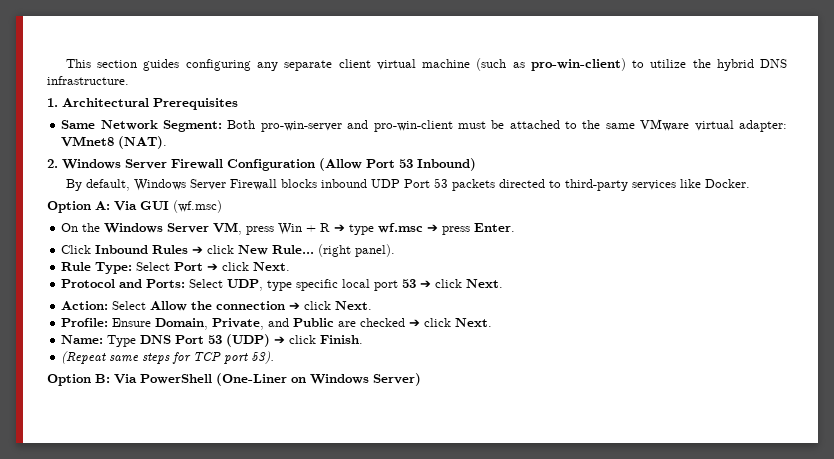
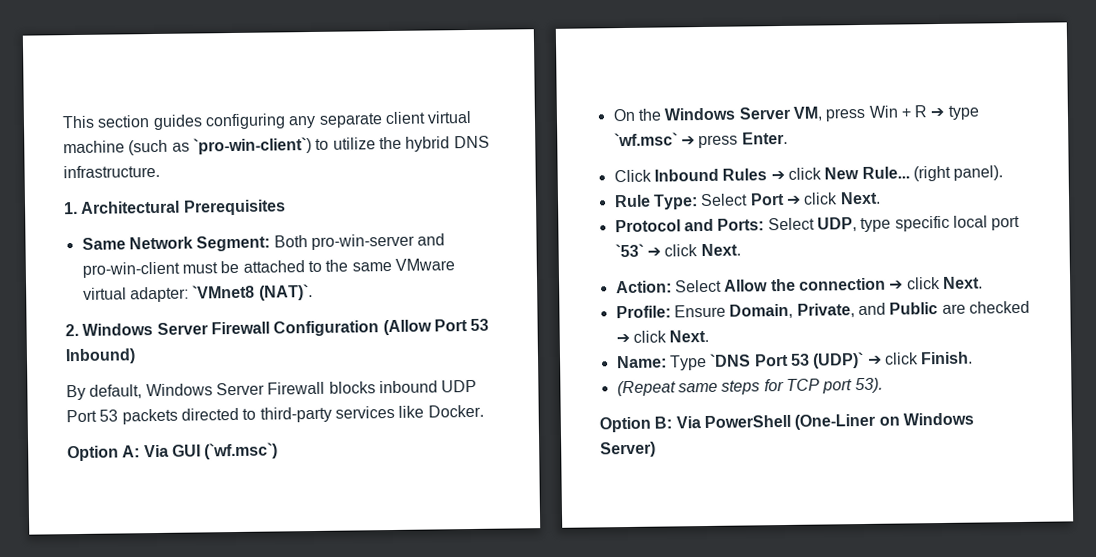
- This section guides configuring any separate client virtual machine (such as pro-win-client) to utilize the hybrid DNS infrastructure.
+ This section guides configuring any separate client virtual machine (such as `pro-win-client`) to utilize the hybrid DNS infrastructure.
- Same Network Segment: Both pro-win-server and pro-win-client must be attached to the same VMware virtual adapter: VMnet8 (NAT).
+ Same Network Segment: Both pro-win-server and pro-win-client must be attached to the same VMware virtual adapter: `VMnet8 (NAT)`.
- Option A: Via GUI (wf.msc)
+ Option A: Via GUI (`wf.msc`)
- On the Windows Server VM, press Win + R ➔ type wf.msc ➔ press Enter.
+ On the Windows Server VM, press Win + R ➔ type `wf.msc` ➔ press Enter.
- Protocol and Ports: Select UDP, type specific local port 53 ➔ click Next.
+ Protocol and Ports: Select UDP, type specific local port `53` ➔ click Next.
- Name: Type DNS Port 53 (UDP) ➔ click Finish.
+ Name: Type `DNS Port 53 (UDP)` ➔ click Finish.

